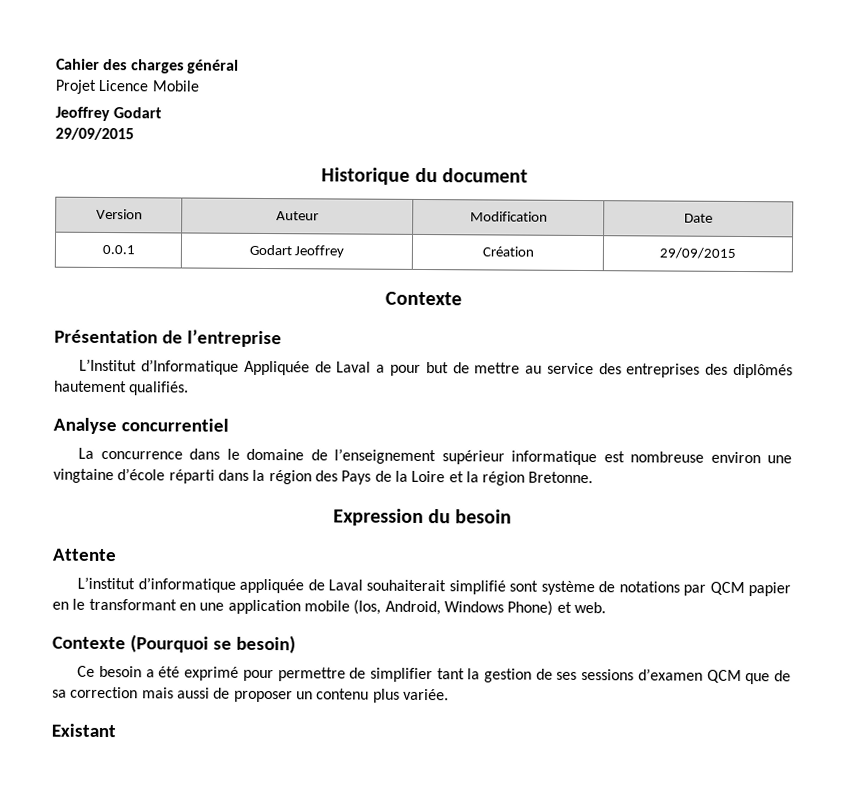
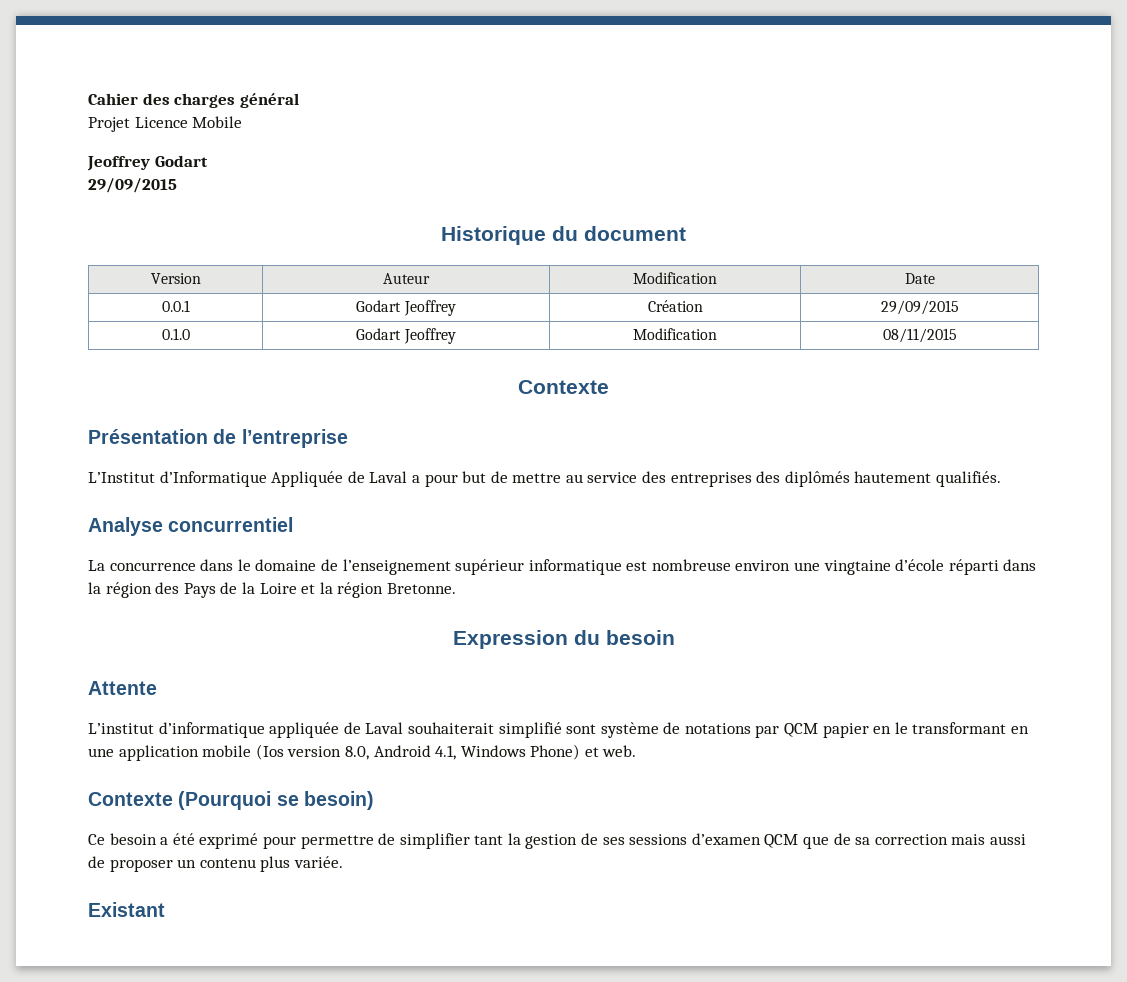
+ 0.1.0 | Godart Jeoffrey | Modification | 08/11/2015
- L’institut d’informatique appliquée de Laval souhaiterait simplifié sont système de notations par QCM papier en le transformant en une application mobile (Ios, Android, Windows Phone) et web.
+ L’institut d’informatique appliquée de Laval souhaiterait simplifié sont système de notations par QCM papier en le transformant en une application mobile (Ios version 8.0, Android 4.1, Windows Phone) et web.

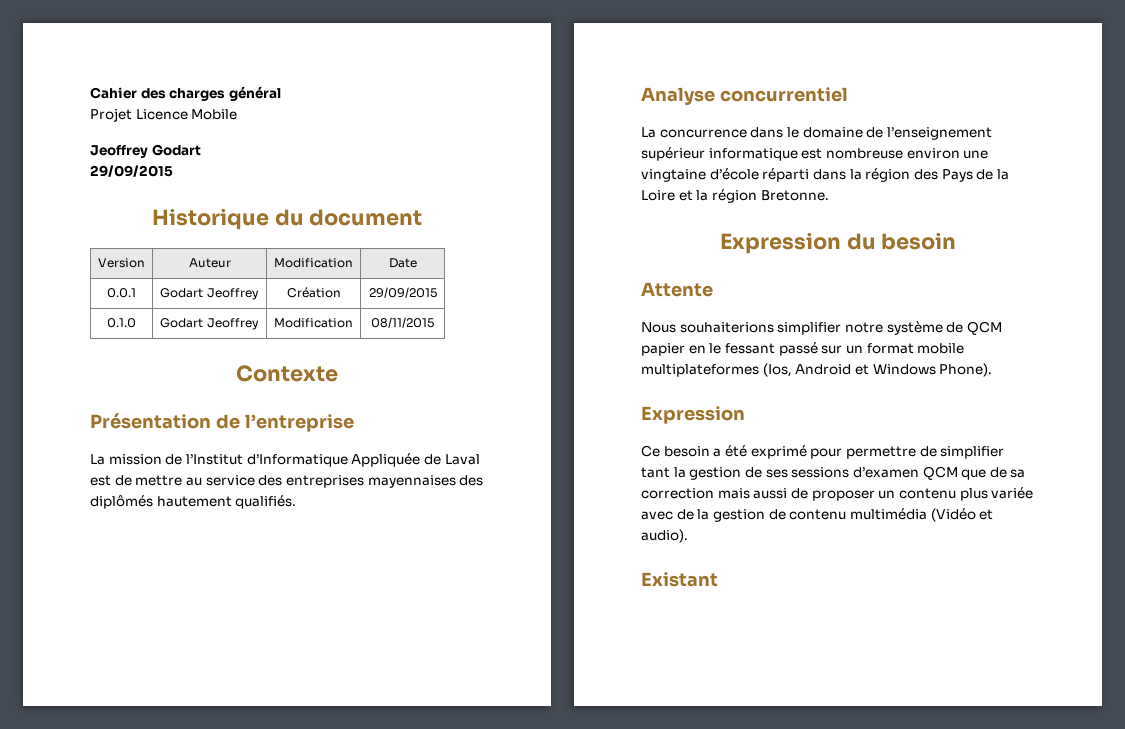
- L’Institut d’Informatique Appliquée de Laval a pour but de mettre au service des entreprises des diplômés hautement qualifiés.
+ La mission de l’Institut d’Informatique Appliquée de Laval est de mettre au service des entreprises mayennaises des diplômés hautement qualifiés.
- L’institut d’informatique appliquée de Laval souhaiterait simplifié sont système de notations par QCM papier en le transformant en une application mobile (Ios version 8.0, Android 4.1, Windows Phone) et web.
- Contexte (Pourquoi se besoin)
+ Nous souhaiterions simplifier notre système de QCM papier en le fessant passé sur un format mobile multiplateformes (Ios, Android et Windows Phone).
+ Expression
- Ce besoin a été exprimé pour permettre de simplifier tant la gestion de ses sessions d’examen QCM que de sa correction mais aussi de proposer un contenu plus variée.
+ Ce besoin a été exprimé pour permettre de simplifier tant la gestion de ses sessions d’examen QCM que de sa correction mais aussi de proposer un contenu plus variée avec de la gestion de contenu multimédia (Vidéo et audio).

